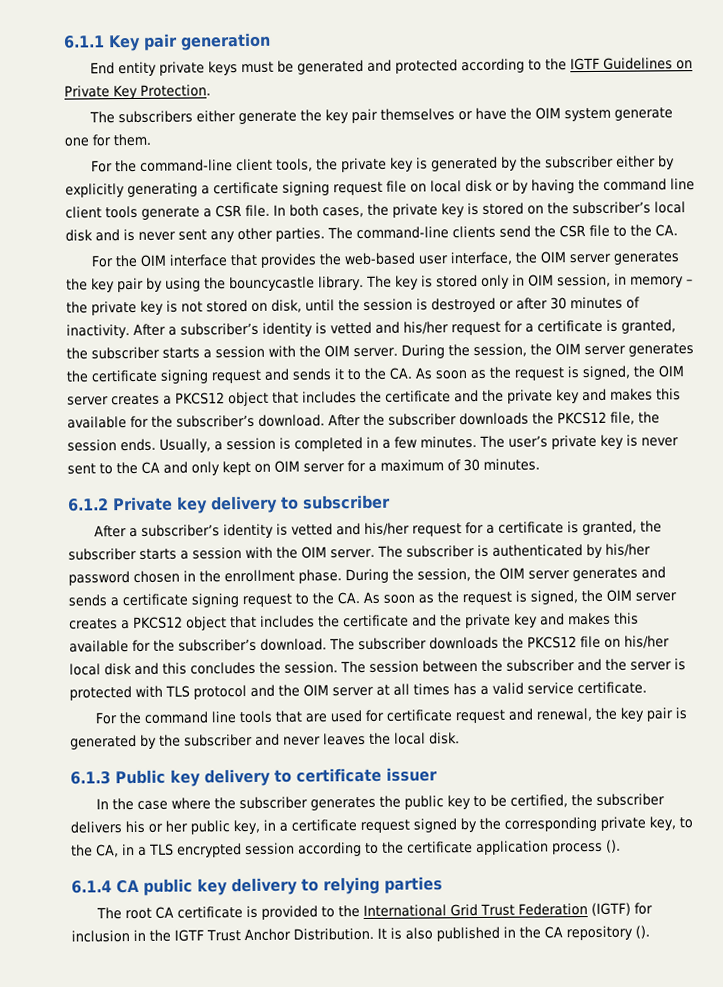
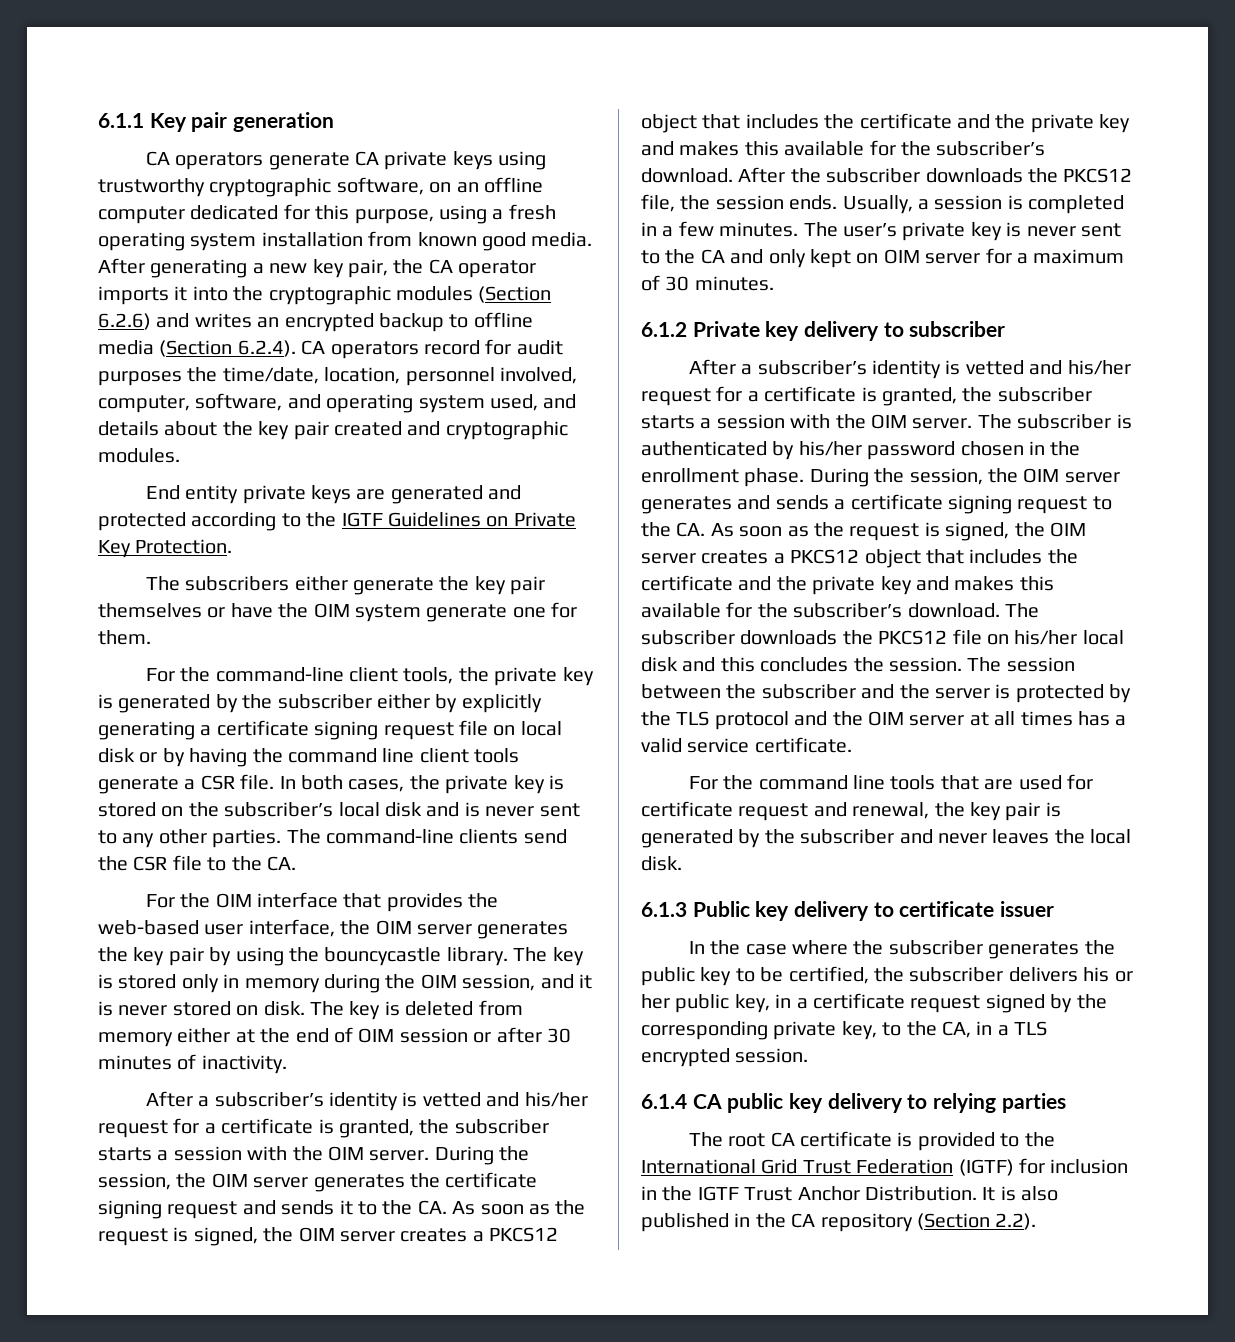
+ CA operators generate CA private keys using trustworthy cryptographic software, on an offline computer dedicated for this purpose, using a fresh operating system installation from known good media. After generating a new key pair, the CA operator imports it into the cryptographic modules (Section 6.2.6) and writes an encrypted backup to offline media (Section 6.2.4). CA operators record for audit purposes the time/date, location, personnel involved, computer, software, and operating system used, and details about the key pair created and cryptographic modules.
- End entity private keys must be generated and protected according to the IGTF Guidelines on Private Key Protection.
+ End entity private keys are generated and protected according to the IGTF Guidelines on Private Key Protection.
- In both cases, the private key is stored on the subscriber’s local disk and is never sent any other parties.
+ In both cases, the private key is stored on the subscriber’s local disk and is never sent to any other parties.
- The key is stored only in OIM session, in memory – the private key is not stored on disk, until the session is destroyed or after 30 minutes of inactivity. After a subscriber’s identity is vetted and his/her request for a certificate is granted, the subscriber starts a session with the OIM server.
+ The key is stored only in memory during the OIM session, and it is never stored on disk. The key is deleted from memory either at the end of OIM session or after 30 minutes of inactivity.
+ After a subscriber’s identity is vetted and his/her request for a certificate is granted, the subscriber starts a session with the OIM server.
- The session between the subscriber and the server is protected with TLS protocol and the OIM server at all times has a valid service certificate.
+ The session between the subscriber and the server is protected by the TLS protocol and the OIM server at all times has a valid service certificate.
- In the case where the subscriber generates the public key to be certified, the subscriber delivers his or her public key, in a certificate request signed by the corresponding private key, to the CA, in a TLS encrypted session according to the certificate application process ().
+ In the case where the subscriber generates the public key to be certified, the subscriber delivers his or her public key, in a certificate request signed by the corresponding private key, to the CA, in a TLS encrypted session.
- It is also published in the CA repository ().
+ It is also published in the CA repository (Section 2.2).

